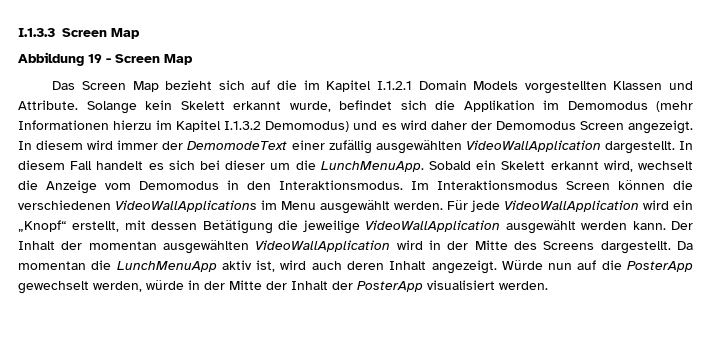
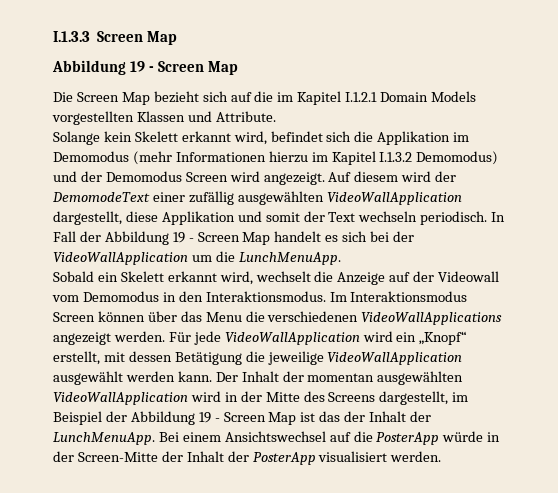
- Das Screen Map bezieht sich auf die im Kapitel I.1.2.1 Domain Models vorgestellten Klassen und Attribute. Solange kein Skelett erkannt wurde, befindet sich die Applikation im Demomodus (mehr Informationen hierzu im Kapitel I.1.3.2 Demomodus) und es wird daher der Demomodus Screen angezeigt. In diesem wird immer der DemomodeText einer zufällig ausgewählten VideoWallApplication dargestellt. In diesem Fall handelt es sich bei dieser um die LunchMenuApp. Sobald ein Skelett erkannt wird, wechselt die Anzeige vom Demomodus in den Interaktionsmodus.
+ Die Screen Map bezieht sich auf die im Kapitel I.1.2.1 Domain Models vorgestellten Klassen und Attribute.
+ Solange kein Skelett erkannt wird, befindet sich die Applikation im Demomodus (mehr Informationen hierzu im Kapitel I.1.3.2 Demomodus) und der Demomodus Screen wird angezeigt. Auf diesem wird der DemomodeText einer zufällig ausgewählten VideoWallApplication dargestellt, diese Applikation und somit der Text wechseln periodisch. In Fall der Abbildung 19 - Screen Map handelt es sich bei der VideoWallApplication um die LunchMenuApp.
+ Sobald ein Skelett erkannt wird, wechselt die Anzeige auf der Videowall vom Demomodus in den Interaktionsmodus.
- Im Interaktionsmodus Screen können die verschiedenen VideoWallApplications im Menu ausgewählt werden.
+ Im Interaktionsmodus Screen können über das Menu die verschiedenen VideoWallApplications angezeigt werden.
- Der Inhalt der momentan ausgewählten VideoWallApplication wird in der Mitte des Screens dargestellt. Da momentan die LunchMenuApp aktiv ist, wird auch deren Inhalt angezeigt. Würde nun auf die PosterApp gewechselt werden, würde in der Mitte der Inhalt der PosterApp visualisiert werden.
+ Der Inhalt der momentan ausgewählten VideoWallApplication wird in der Mitte des Screens dargestellt, im Beispiel der Abbildung 19 - Screen Map ist das der Inhalt der LunchMenuApp. Bei einem Ansichtswechsel auf die PosterApp würde in der Screen-Mitte der Inhalt der PosterApp visualisiert werden.

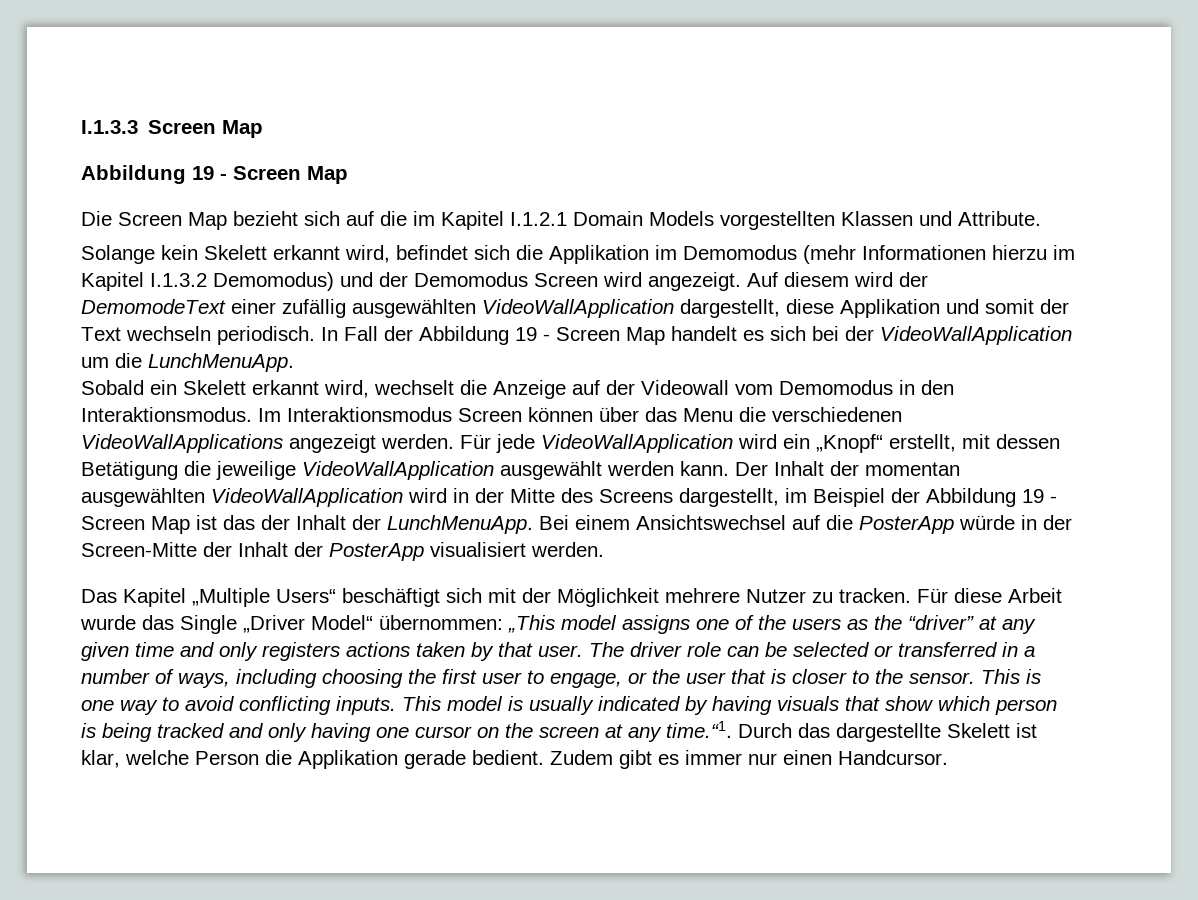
+ Das Kapitel „Multiple Users“ beschäftigt sich mit der Möglichkeit mehrere Nutzer zu tracken. Für diese Arbeit wurde das Single „Driver Model“ übernommen: „This model assigns one of the users as the “driver” at any given time and only registers actions taken by that user. The driver role can be selected or transferred in a number of ways, including choosing the first user to engage, or the user that is closer to the sensor. This is one way to avoid conflicting inputs. This model is usually indicated by having visuals that show which person is being tracked and only having one cursor on the screen at any time.“1. Durch das dargestellte Skelett ist klar, welche Person die Applikation gerade bedient. Zudem gibt es immer nur einen Handcursor.

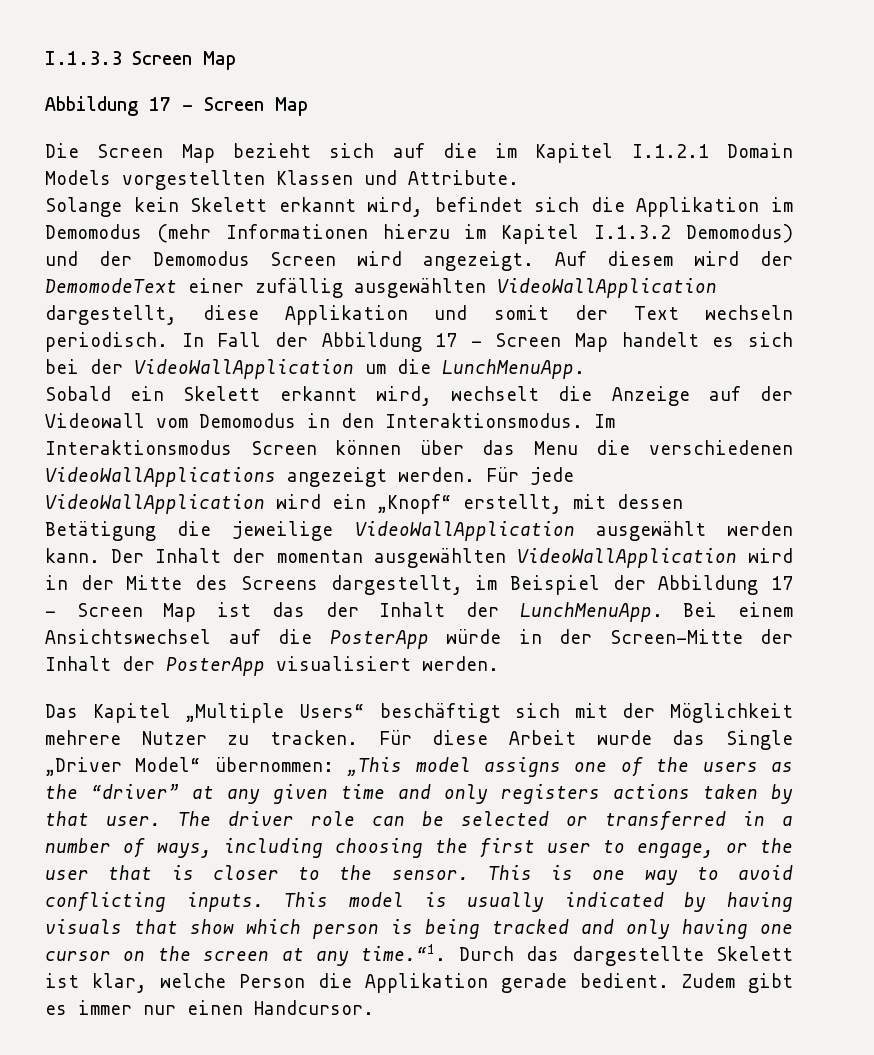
  I.1.3.3 Screen Map
- Abbildung 19 - Screen Map
+ Abbildung 17 - Screen Map
- In Fall der Abbildung 19 - Screen Map handelt es sich bei der VideoWallApplication um die LunchMenuApp.
+ In Fall der Abbildung 17 - Screen Map handelt es sich bei der VideoWallApplication um die LunchMenuApp.
- Der Inhalt der momentan ausgewählten VideoWallApplication wird in der Mitte des Screens dargestellt, im Beispiel der Abbildung 19 - Screen Map ist das der Inhalt der LunchMenuApp.
+ Der Inhalt der momentan ausgewählten VideoWallApplication wird in der Mitte des Screens dargestellt, im Beispiel der Abbildung 17 - Screen Map ist das der Inhalt der LunchMenuApp.

